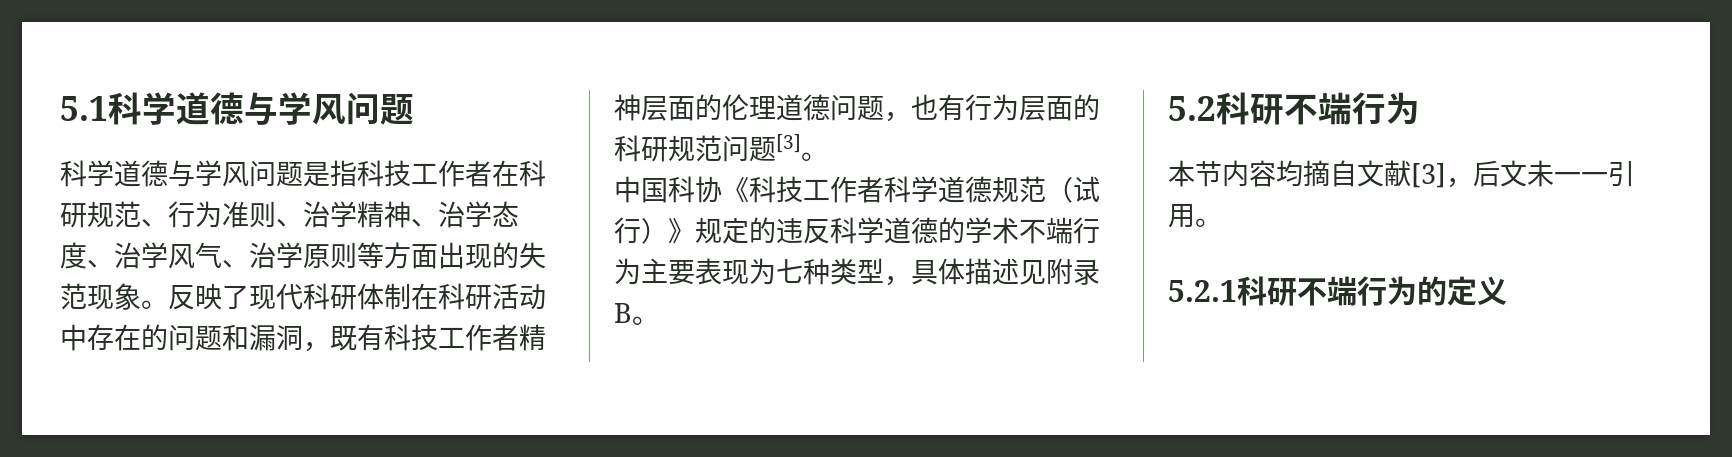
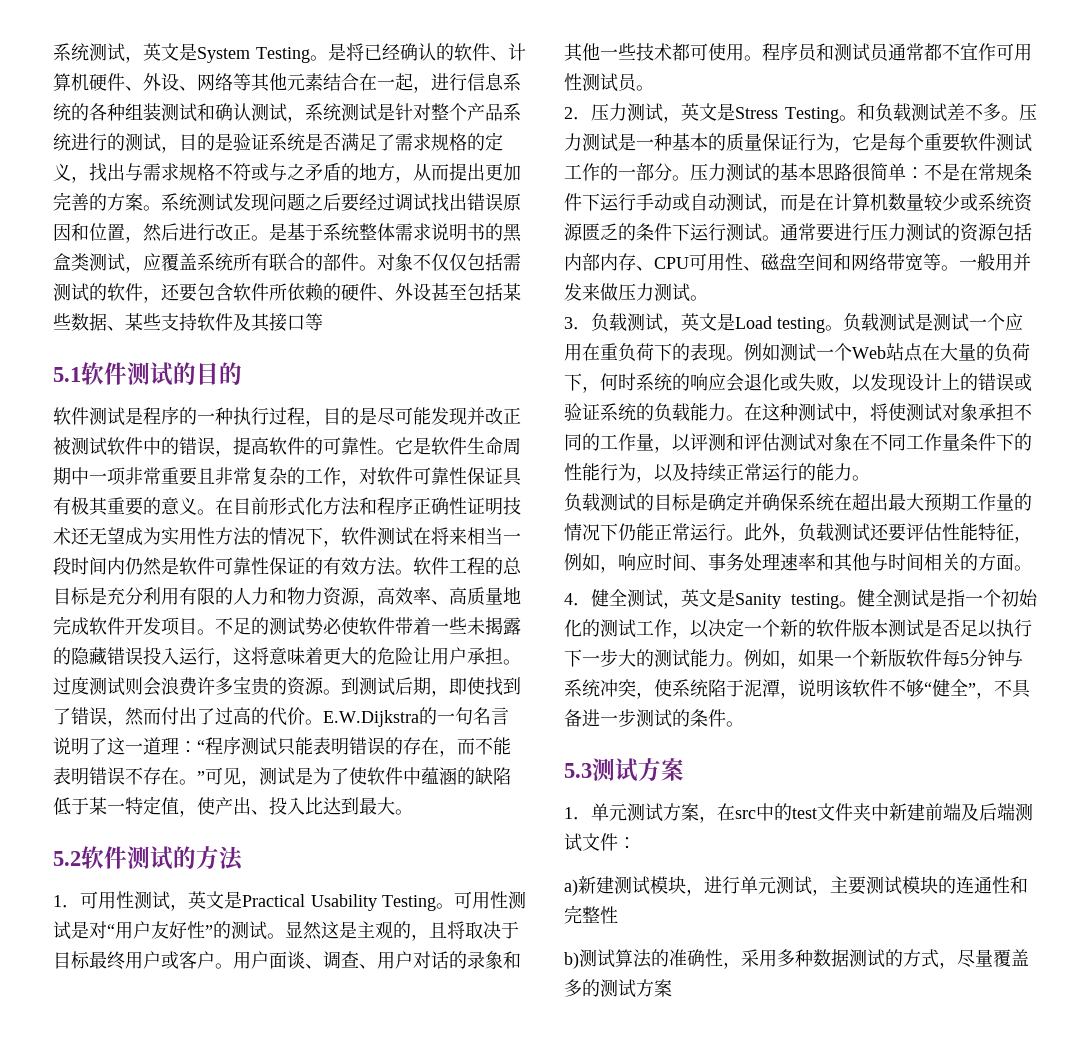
- 5.1科学道德与学风问题
- 科学道德与学风问题是指科技工作者在科研规范、行为准则、治学精神、治学态度、治学风气、治学原则等方面出现的失范现象。反映了现代科研体制在科研活动中存在的问题和漏洞，既有科技工作者精神层面的伦理道德问题，也有行为层面的科研规范问题[3]。
- 中国科协《科技工作者科学道德规范（试行）》规定的违反科学道德的学术不端行为主要表现为七种类型，具体描述见附录B。
- 5.2科研不端行为
- 本节内容均摘自文献[3]，后文未一一引用。
- 5.2.1科研不端行为的定义
+ 系统测试，英文是System Testing。是将已经确认的软件、计算机硬件、外设、网络等其他元素结合在一起，进行信息系统的各种组装测试和确认测试，系统测试是针对整个产品系统进行的测试，目的是验证系统是否满足了需求规格的定义，找出与需求规格不符或与之矛盾的地方，从而提出更加完善的方案。系统测试发现问题之后要经过调试找出错误原因和位置，然后进行改正。是基于系统整体需求说明书的黑盒类测试，应覆盖系统所有联合的部件。对象不仅仅包括需测试的软件，还要包含软件所依赖的硬件、外设甚至包括某些数据、某些支持软件及其接口等
+ 5.1软件测试的目的
+ 软件测试是程序的一种执行过程，目的是尽可能发现并改正被测试软件中的错误，提高软件的可靠性。它是软件生命周期中一项非常重要且非常复杂的工作，对软件可靠性保证具有极其重要的意义。在目前形式化方法和程序正确性证明技术还无望成为实用性方法的情况下，软件测试在将来相当一段时间内仍然是软件可靠性保证的有效方法。软件工程的总目标是充分利用有限的人力和物力资源，高效率、高质量地完成软件开发项目。不足的测试势必使软件带着一些未揭露的隐藏错误投入运行，这将意味着更大的危险让用户承担。过度测试则会浪费许多宝贵的资源。到测试后期，即使找到了错误，然而付出了过高的代价。E.W.Dijkstra的一句名言说明了这一道理：“程序测试只能表明错误的存在，而不能表明错误不存在。”可见，测试是为了使软件中蕴涵的缺陷低于某一特定值，使产出、投入比达到最大。
+ 5.2软件测试的方法
+ 1．可用性测试，英文是Practical Usability Testing。可用性测试是对“用户友好性”的测试。显然这是主观的，且将取决于目标最终用户或客户。用户面谈、调查、用户对话的录象和其他一些技术都可使用。程序员和测试员通常都不宜作可用性测试员。
+ 2．压力测试，英文是Stress Testing。和负载测试差不多。压力测试是一种基本的质量保证行为，它是每个重要软件测试工作的一部分。压力测试的基本思路很简单：不是在常规条件下运行手动或自动测试，而是在计算机数量较少或系统资源匮乏的条件下运行测试。通常要进行压力测试的资源包括内部内存、CPU可用性、磁盘空间和网络带宽等。一般用并发来做压力测试。
+ 3．负载测试，英文是Load testing。负载测试是测试一个应用在重负荷下的表现。例如测试一个Web站点在大量的负荷下，何时系统的响应会退化或失败，以发现设计上的错误或验证系统的负载能力。在这种测试中，将使测试对象承担不同的工作量，以评测和评估测试对象在不同工作量条件下的性能行为，以及持续正常运行的能力。
+ 负载测试的目标是确定并确保系统在超出最大预期工作量的情况下仍能正常运行。此外，负载测试还要评估性能特征，例如，响应时间、事务处理速率和其他与时间相关的方面。
+ 4．健全测试，英文是Sanity testing。健全测试是指一个初始化的测试工作，以决定一个新的软件版本测试是否足以执行下一步大的测试能力。例如，如果一个新版软件每5分钟与系统冲突，使系统陷于泥潭，说明该软件不够“健全”，不具备进一步测试的条件。
+ 5.3测试方案
+ 1．单元测试方案，在src中的test文件夹中新建前端及后端测试文件：
+ a)新建测试模块，进行单元测试，主要测试模块的连通性和完整性
+ b)测试算法的准确性，采用多种数据测试的方式，尽量覆盖多的测试方案

